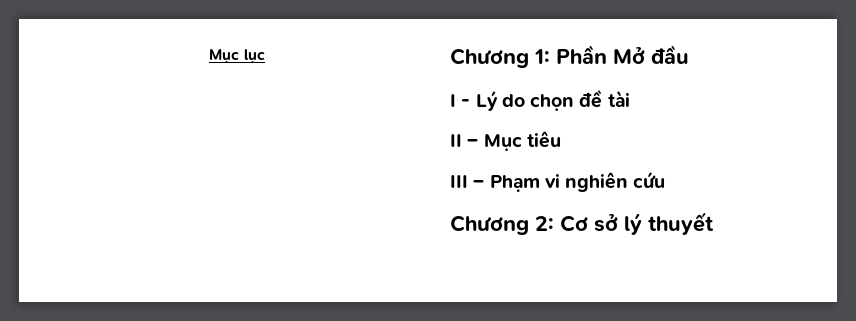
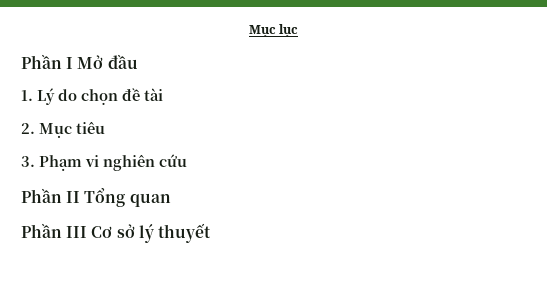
- Chương 1: Phần Mở đầu
+ Phần I Mở đầu
- I - Lý do chọn đề tài
+ 1. Lý do chọn đề tài
- II – Mục tiêu
+ 2. Mục tiêu
- III – Phạm vi nghiên cứu
+ 3. Phạm vi nghiên cứu
- Chương 2: Cơ sở lý thuyết
+ Phần II Tổng quan
+ Phần III Cơ sở lý thuyết

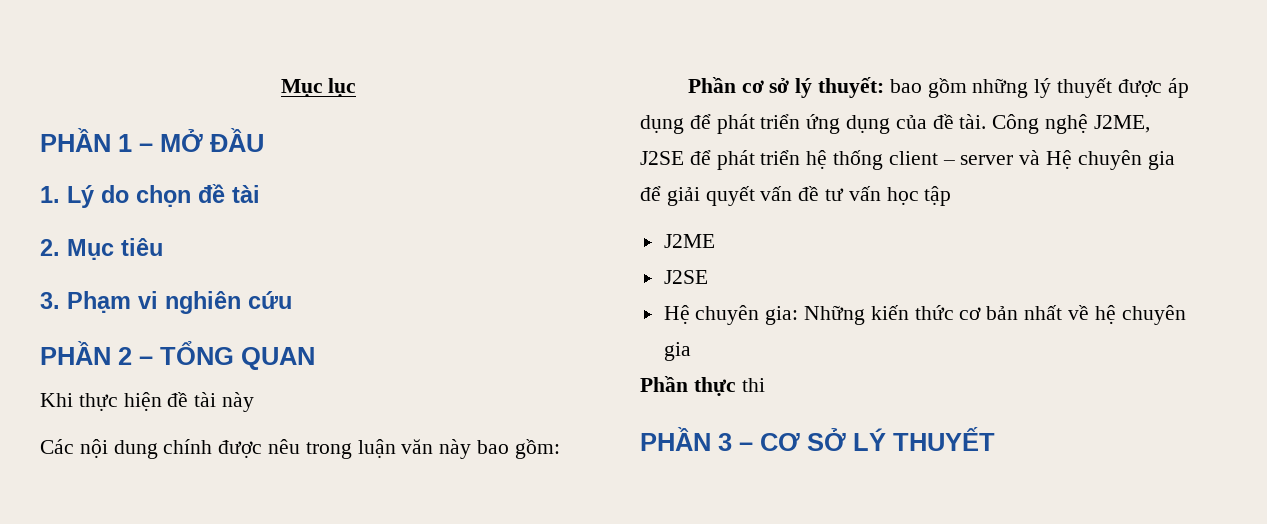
- Phần I Mở đầu
+ PHẦN 1 – MỞ ĐẦU
- Phần II Tổng quan
- Phần III Cơ sở lý thuyết
+ PHẦN 2 – TỔNG QUAN
+ Khi thực hiện đề tài này
+ Các nội dung chính được nêu trong luận văn này bao gồm:
+ Phần cơ sở lý thuyết: bao gồm những lý thuyết được áp dụng để phát triển ứng dụng của đề tài. Công nghệ J2ME, J2SE để phát triển hệ thống client – server và Hệ chuyên gia để giải quyết vấn đề tư vấn học tập
+ J2ME
+ J2SE
+ Hệ chuyên gia: Những kiến thức cơ bản nhất về hệ chuyên gia
+ Phần thực thi
+ PHẦN 3 – CƠ SỞ LÝ THUYẾT

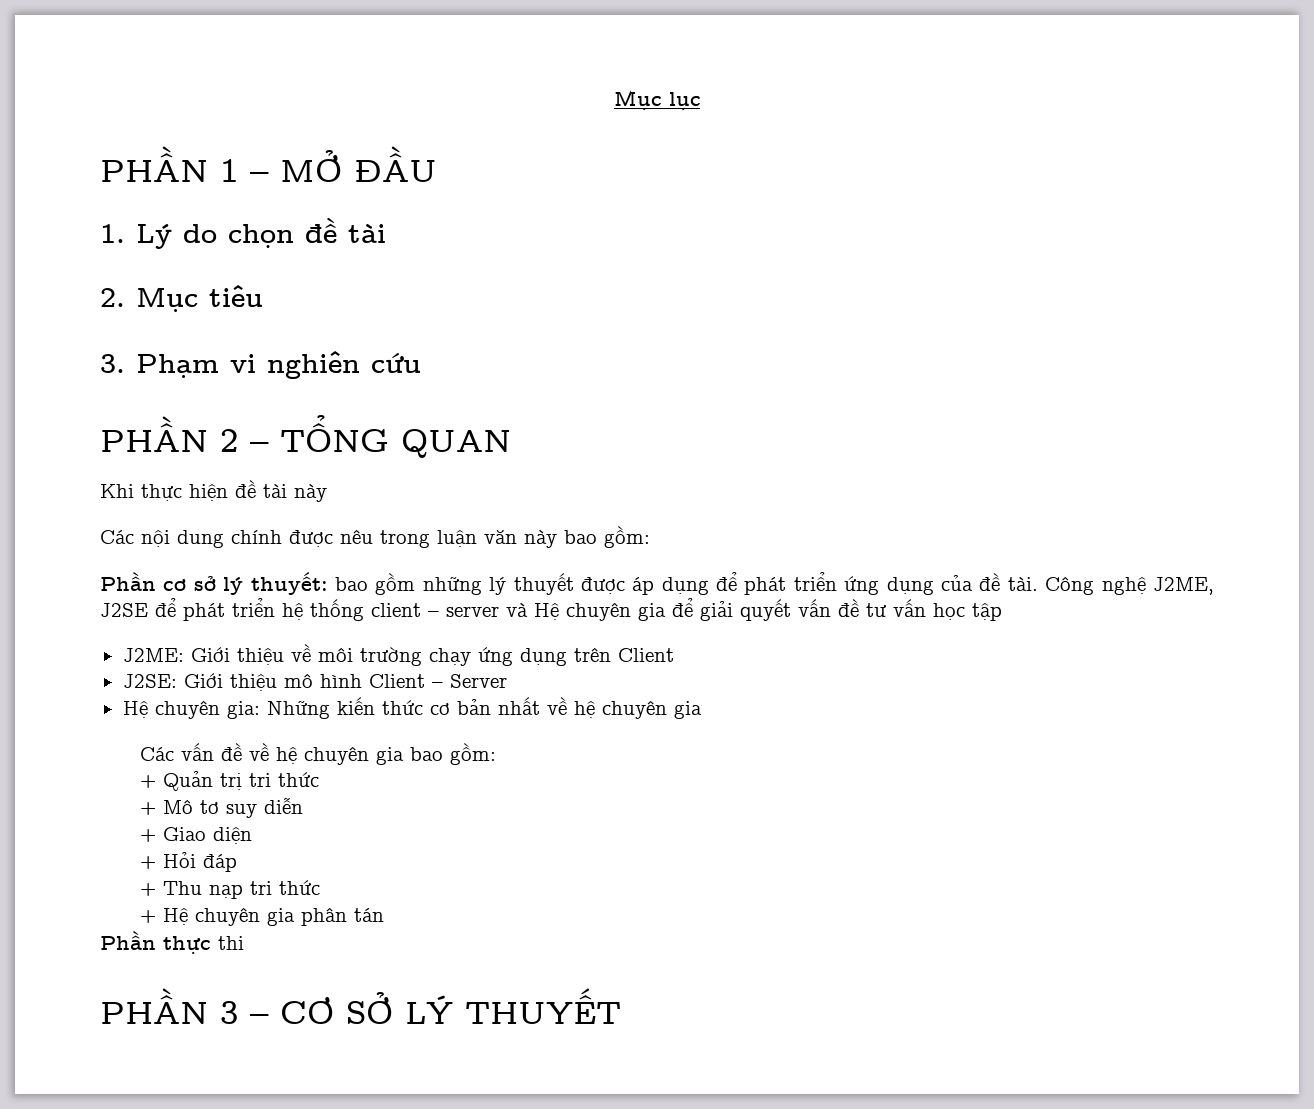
- J2ME
- J2SE
+ J2ME: Giới thiệu về môi trường chạy ứng dụng trên Client
+ J2SE: Giới thiệu mô hình Client – Server
+ Các vấn đề về hệ chuyên gia bao gồm:
+ + Quản trị tri thức
+ + Mô tơ suy diễn
+ + Giao diện
+ + Hỏi đáp
+ + Thu nạp tri thức
+ + Hệ chuyên gia phân tán

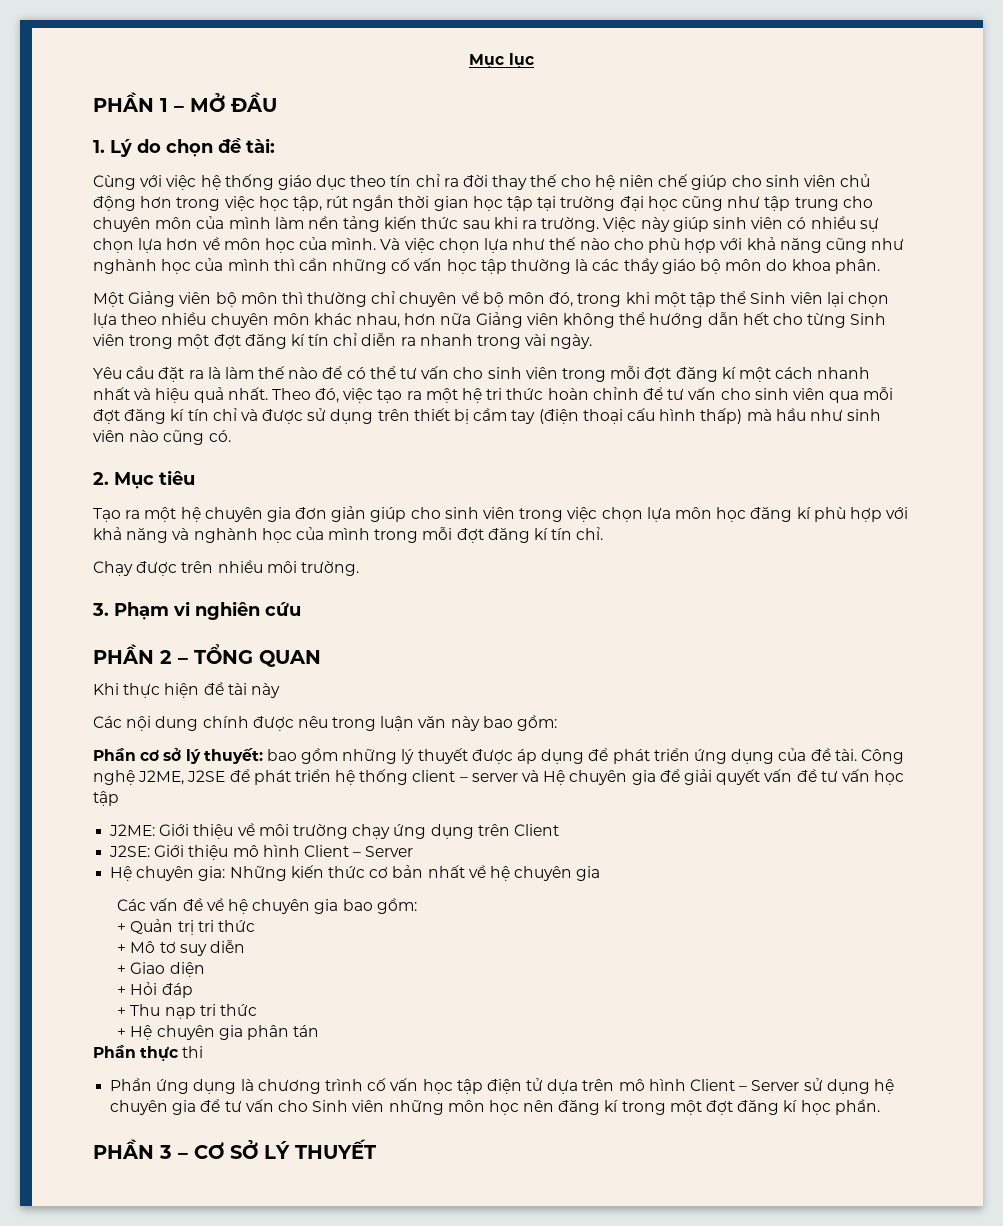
- 1. Lý do chọn đề tài
+ 1. Lý do chọn đề tài:
+ Cùng với việc hệ thống giáo dục theo tín chỉ ra đời thay thế cho hệ niên chế giúp cho sinh viên chủ động hơn trong việc học tập, rút ngắn thời gian học tập tại trường đại học cũng như tập trung cho chuyên môn của mình làm nền tảng kiến thức sau khi ra trường. Việc này giúp sinh viên có nhiều sự chọn lựa hơn về môn học của mình. Và việc chọn lựa như thế nào cho phù hợp với khả năng cũng như nghành học của mình thì cần những cố vấn học tập thường là các thầy giáo bộ môn do khoa phân.
+ Một Giảng viên bộ môn thì thường chỉ chuyên về bộ môn đó, trong khi một tập thể Sinh viên lại chọn lựa theo nhiều chuyên môn khác nhau, hơn nữa Giảng viên không thể hướng dẫn hết cho từng Sinh viên trong một đợt đăng kí tín chỉ diễn ra nhanh trong vài ngày.
+ Yêu cầu đặt ra là làm thế nào để có thể tư vấn cho sinh viên trong mỗi đợt đăng kí một cách nhanh nhất và hiệu quả nhất. Theo đó, việc tạo ra một hệ tri thức hoàn chỉnh để tư vấn cho sinh viên qua mỗi đợt đăng kí tín chỉ và được sử dụng trên thiết bị cầm tay (điện thoại cấu hình thấp) mà hầu như sinh viên nào cũng có.
  2. Mục tiêu
+ Tạo ra một hệ chuyên gia đơn giản giúp cho sinh viên trong việc chọn lựa môn học đăng kí phù hợp với khả năng và nghành học của mình trong mỗi đợt đăng kí tín chỉ.
+ Chạy được trên nhiều môi trường.
+ Phần ứng dụng là chương trình cố vấn học tập điện tử dựa trên mô hình Client – Server sử dụng hệ chuyên gia để tư vấn cho Sinh viên những môn học nên đăng kí trong một đợt đăng kí học phần.

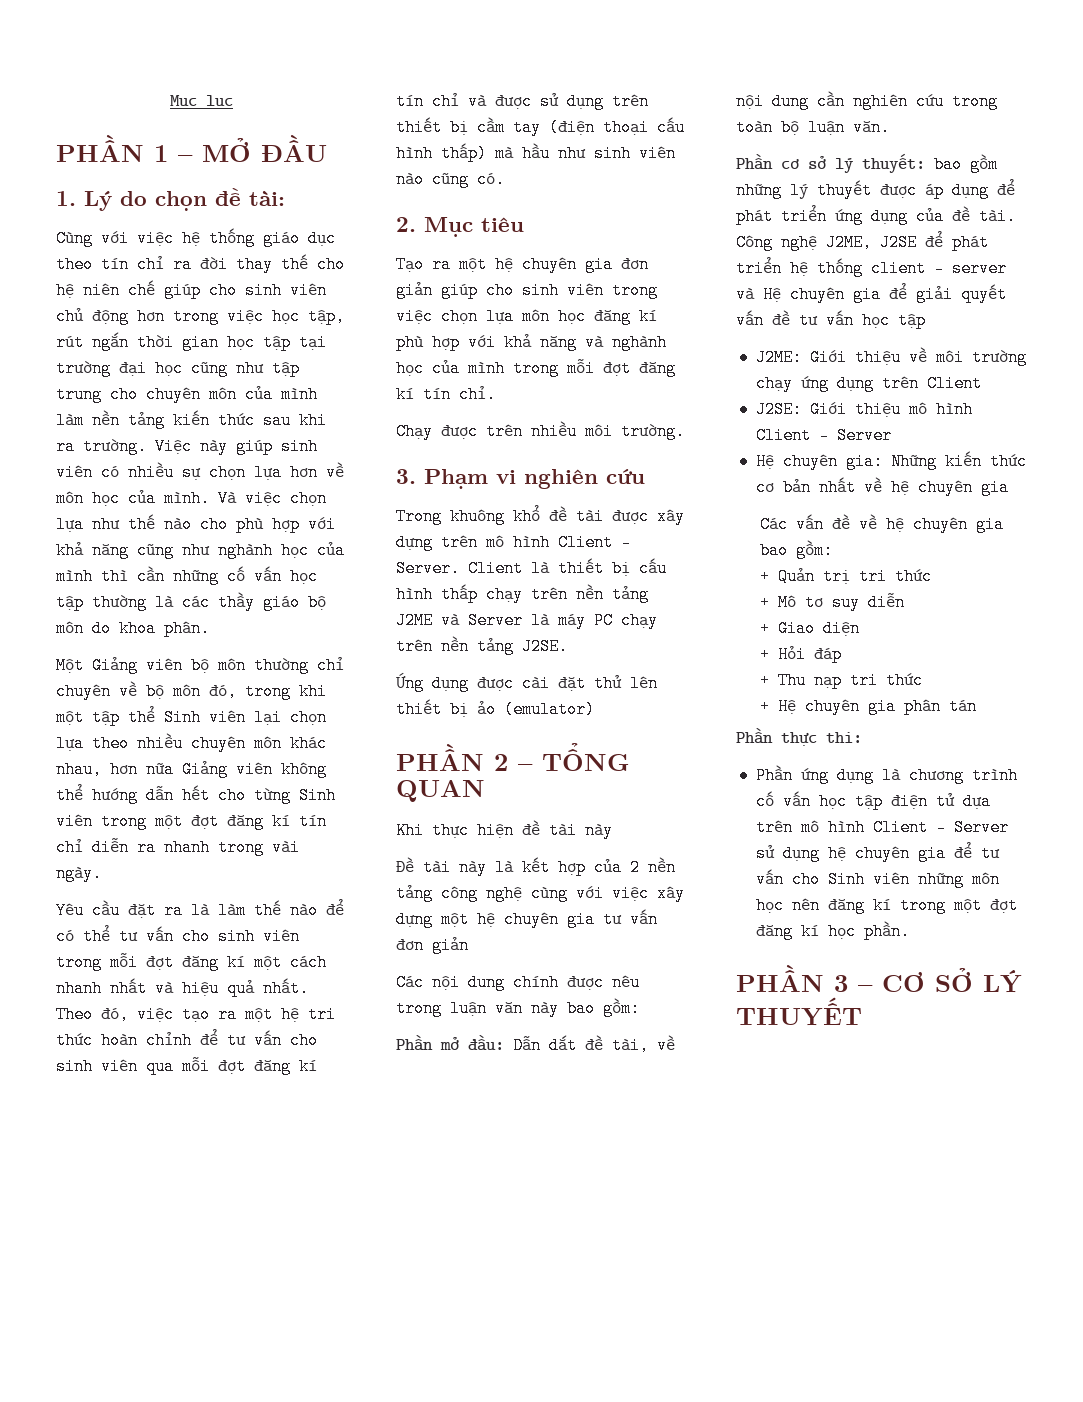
- Một Giảng viên bộ môn thì thường chỉ chuyên về bộ môn đó, trong khi một tập thể Sinh viên lại chọn lựa theo nhiều chuyên môn khác nhau, hơn nữa Giảng viên không thể hướng dẫn hết cho từng Sinh viên trong một đợt đăng kí tín chỉ diễn ra nhanh trong vài ngày.
+ Một Giảng viên bộ môn thường chỉ chuyên về bộ môn đó, trong khi một tập thể Sinh viên lại chọn lựa theo nhiều chuyên môn khác nhau, hơn nữa Giảng viên không thể hướng dẫn hết cho từng Sinh viên trong một đợt đăng kí tín chỉ diễn ra nhanh trong vài ngày.
+ Trong khuông khổ đề tài được xây dựng trên mô hình Client – Server. Client là thiết bị cấu hình thấp chạy trên nền tảng J2ME và Server là máy PC chạy trên nền tảng J2SE.
+ Ứng dụng được cài đặt thử lên thiết bị ảo (emulator)
+ Đề tài này là kết hợp của 2 nền tảng công nghệ cùng với việc xây dựng một hệ chuyên gia tư vấn đơn giản
+ Phần mở đầu: Dẫn dắt đề tài, về nội dung cần nghiên cứu trong toàn bộ luận văn.
- Phần thực thi
+ Phần thực thi:

